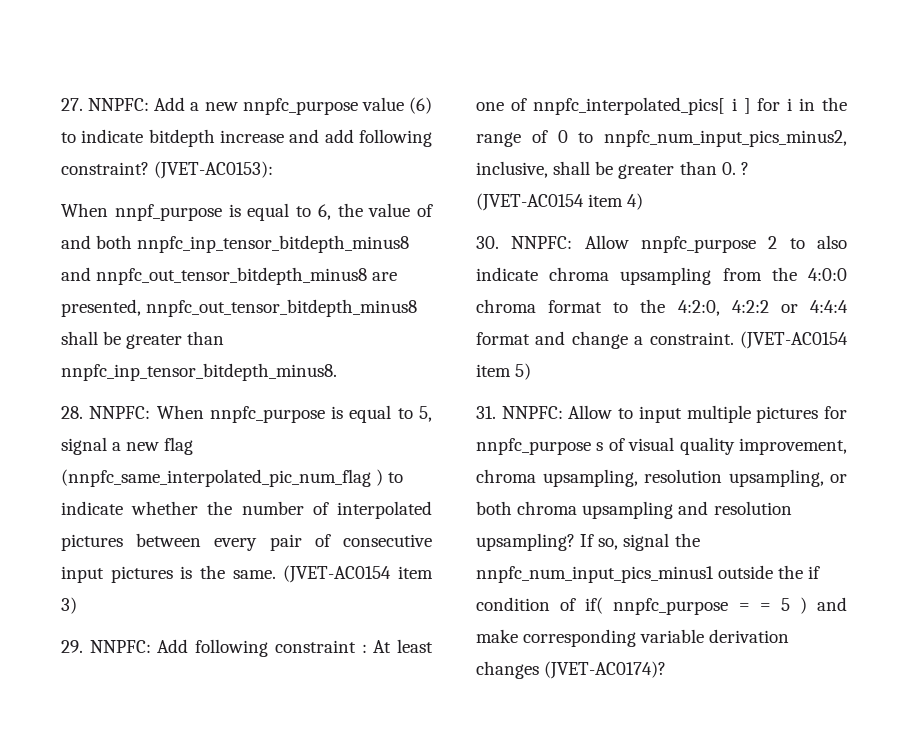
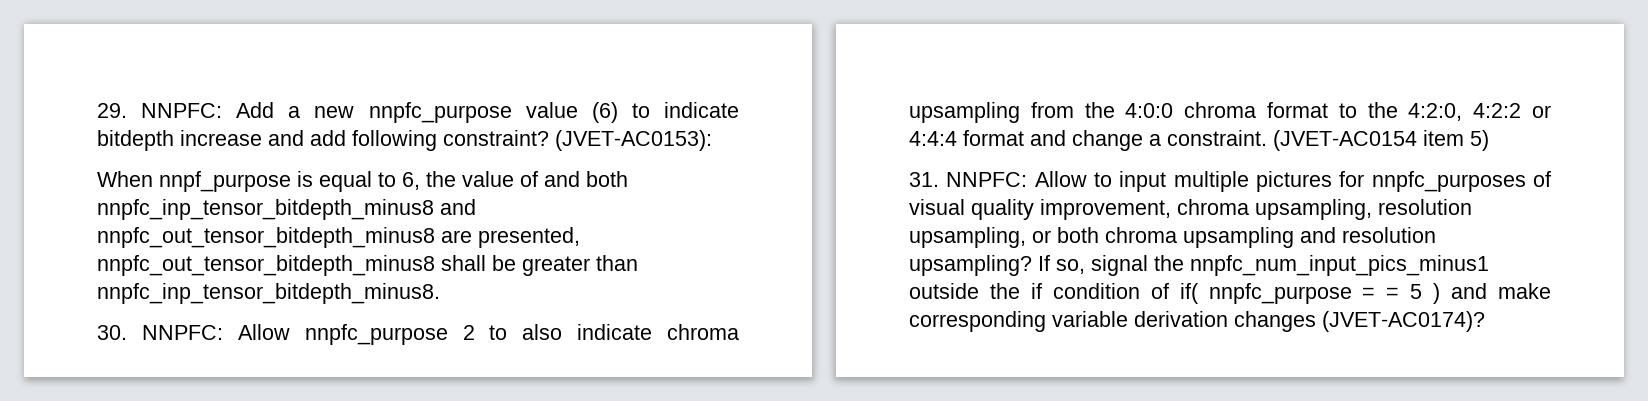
- 27. NNPFC: Add a new nnpfc_purpose value (6) to indicate bitdepth increase and add following constraint?
+ 29. NNPFC: Add a new nnpfc_purpose value (6) to indicate bitdepth increase and add following constraint?
- 28. NNPFC: When nnpfc_purpose is equal to 5, signal a new flag (nnpfc_same_interpolated_pic_num_flag ) to indicate whether the number of interpolated pictures between every pair of consecutive input pictures is the same. (JVET-AC0154 item 3)
- 29. NNPFC: Add following constraint : At least one of nnpfc_interpolated_pics[ i ] for i in the range of 0 to nnpfc_num_input_pics_minus2, inclusive, shall be greater than 0. ? (JVET-AC0154 item 4)
- 31. NNPFC: Allow to input multiple pictures for nnpfc_purpose s of visual quality improvement, chroma upsampling, resolution upsampling, or both chroma upsampling and resolution upsampling?
+ 31. NNPFC: Allow to input multiple pictures for nnpfc_purposes of visual quality improvement, chroma upsampling, resolution upsampling, or both chroma upsampling and resolution upsampling?

